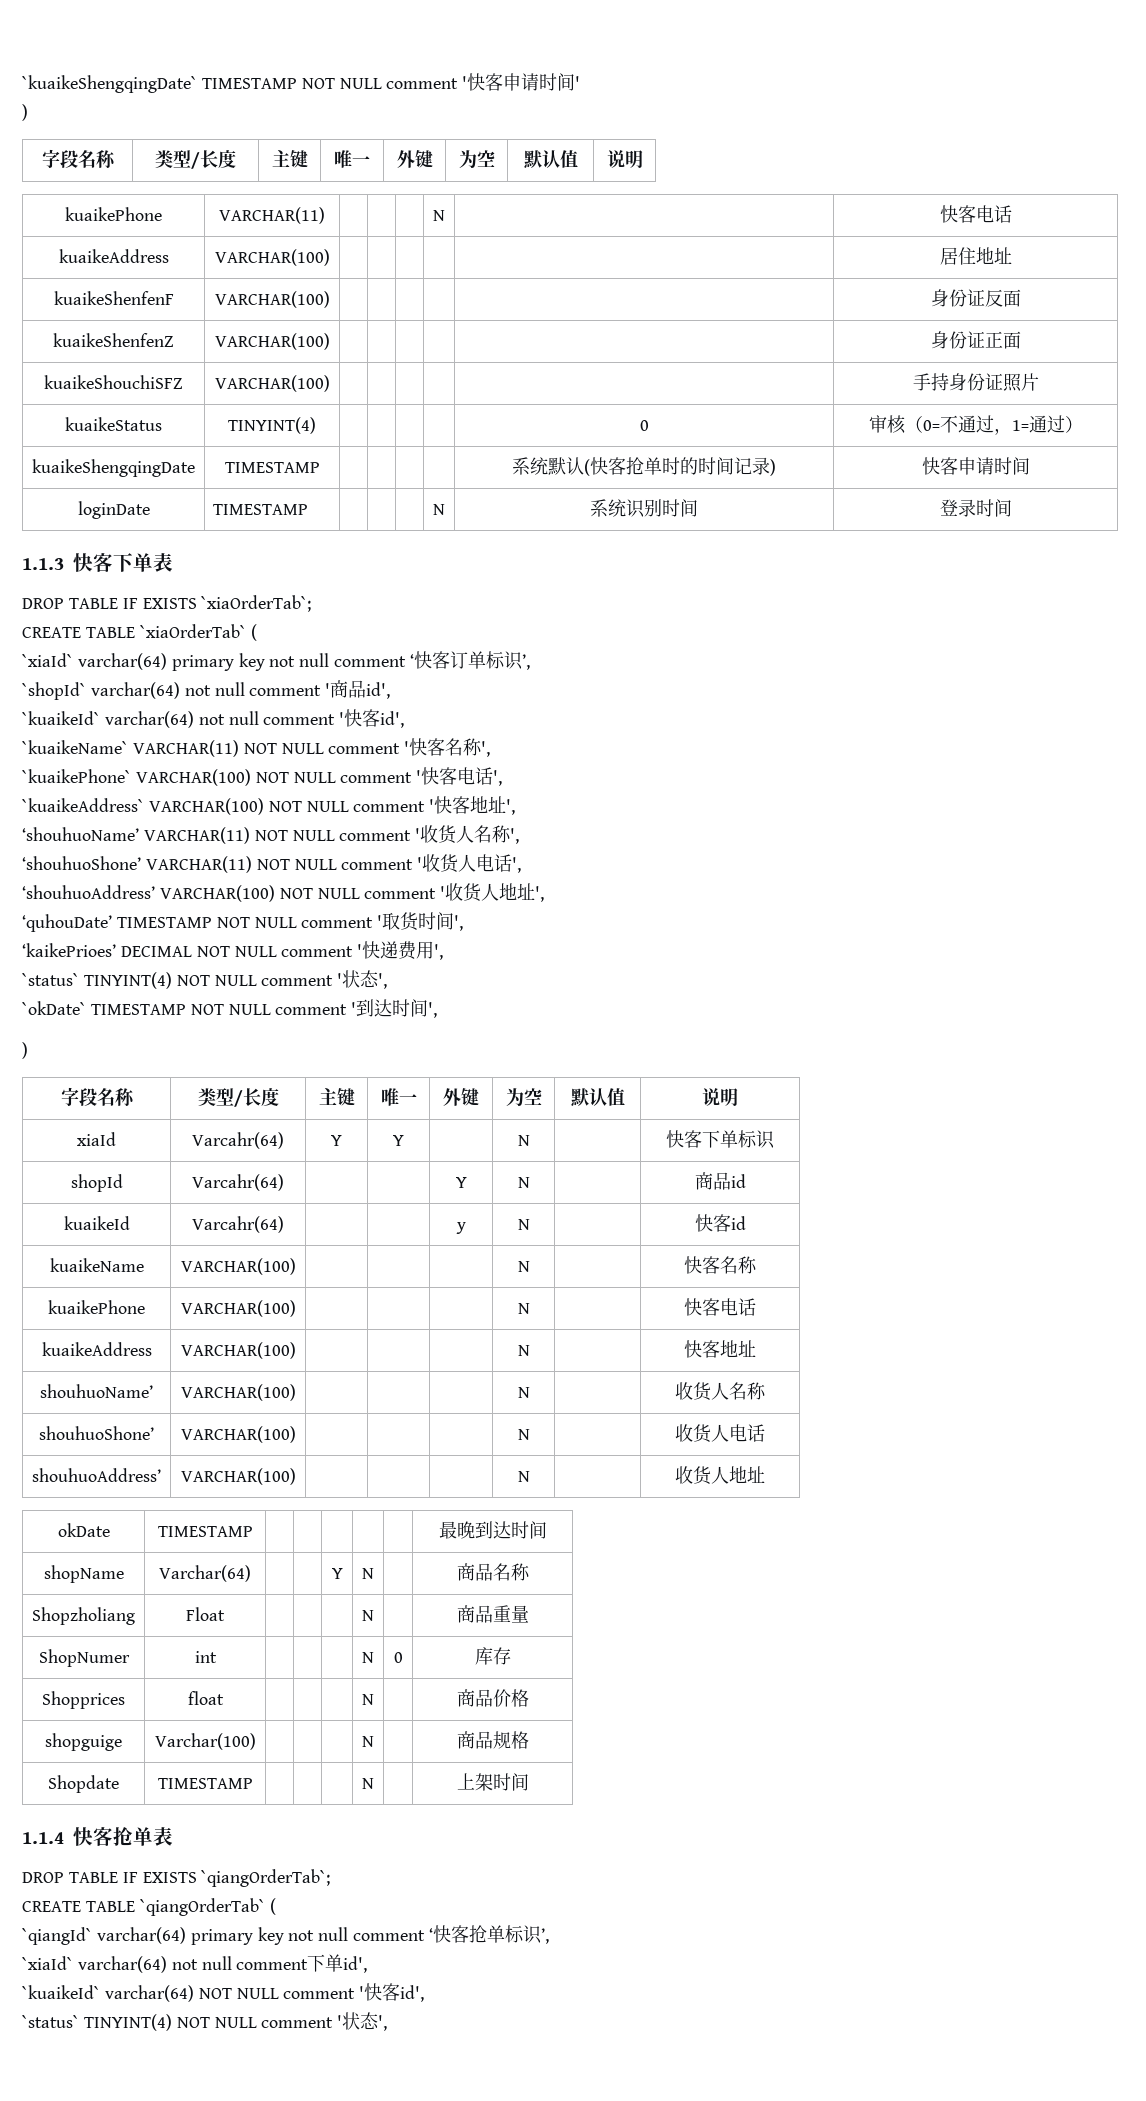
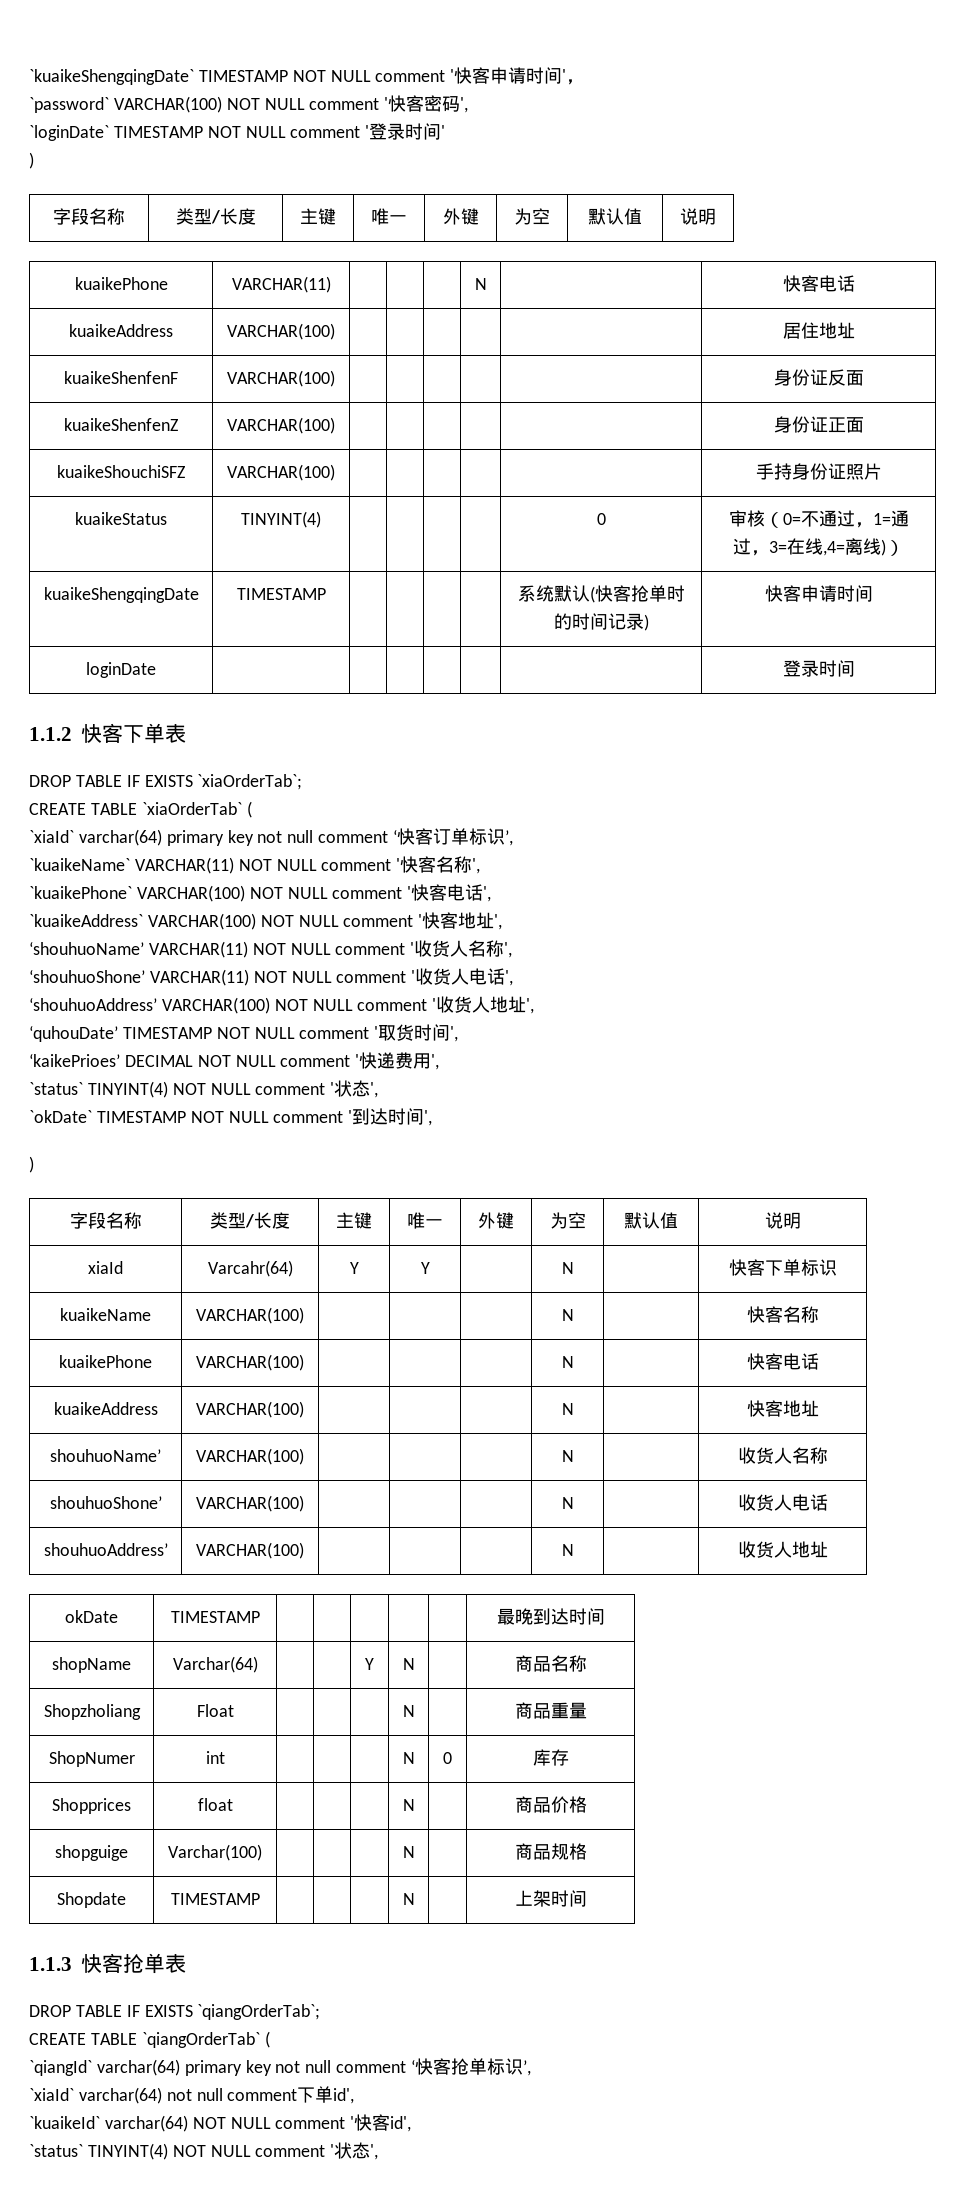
- `kuaikeShengqingDate` TIMESTAMP NOT NULL comment '快客申请时间'
+ `kuaikeShengqingDate` TIMESTAMP NOT NULL comment '快客申请时间'，
+ `password` VARCHAR(100) NOT NULL comment '快客密码',
+ `loginDate` TIMESTAMP NOT NULL comment '登录时间'
- kuaikeStatus | TINYINT(4) | | | | | 0 | 审核（0=不通过，1=通过）
+ kuaikeStatus | TINYINT(4) | | | | | 0 | 审核（0=不通过，1=通过，3=在线,4=离线)）
- loginDate | TIMESTAMP | | | | N | 系统识别时间 | 登录时间
+ loginDate | | | | | | | 登录时间
- 1.1.3快客下单表
+ 1.1.2快客下单表
- `shopId` varchar(64) not null comment '商品id',
- `kuaikeId` varchar(64) not null comment '快客id',
- shopId | Varcahr(64) | | | Y | N | | 商品id
- kuaikeId | Varcahr(64) | | | y | N | | 快客id
- 1.1.4快客抢单表
+ 1.1.3快客抢单表

